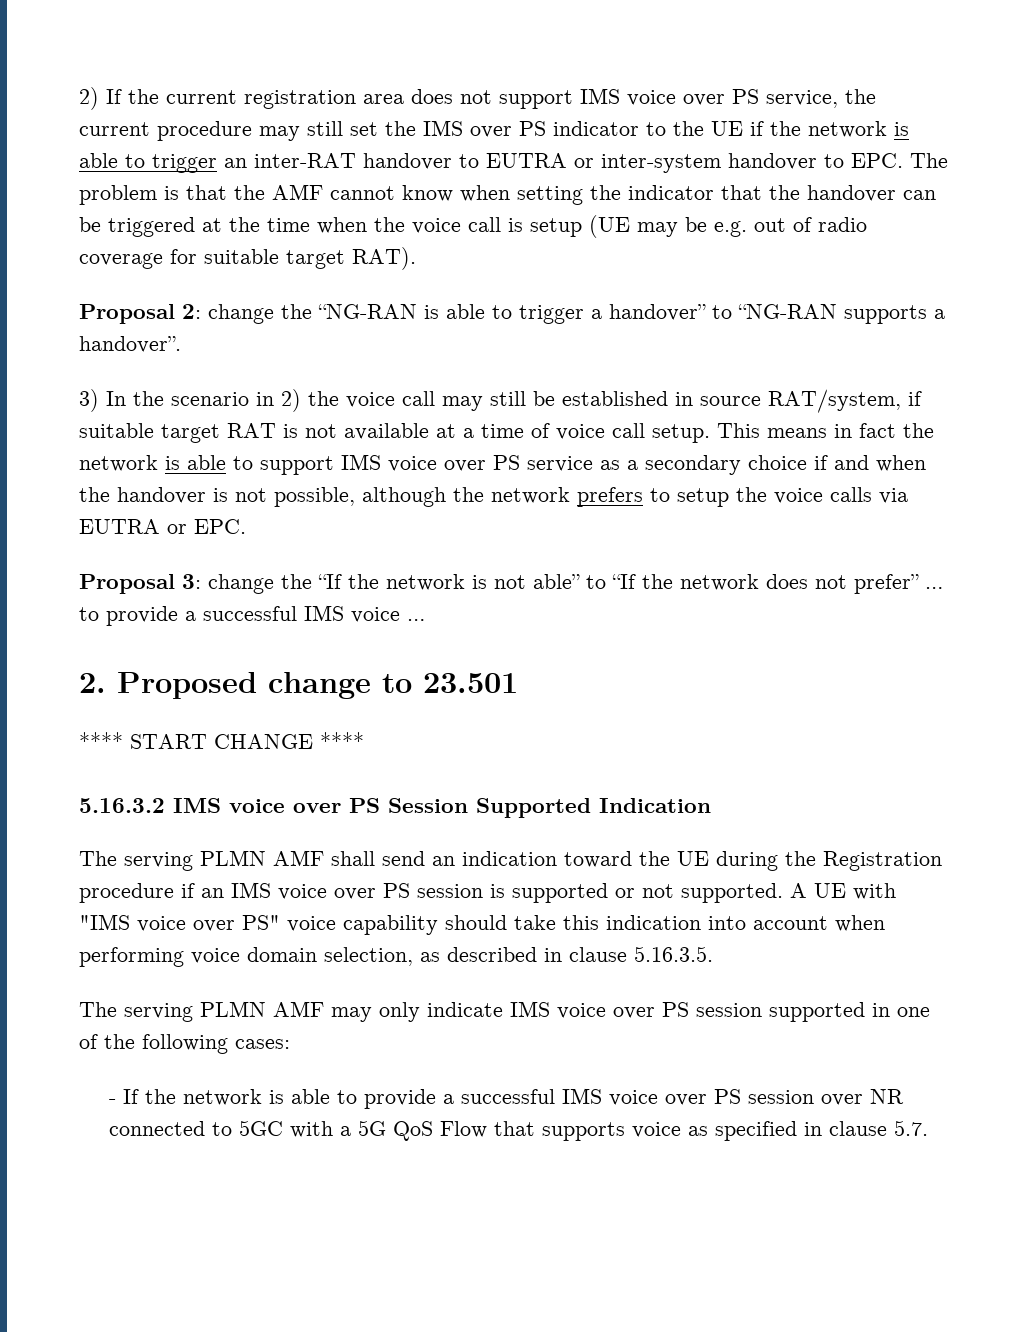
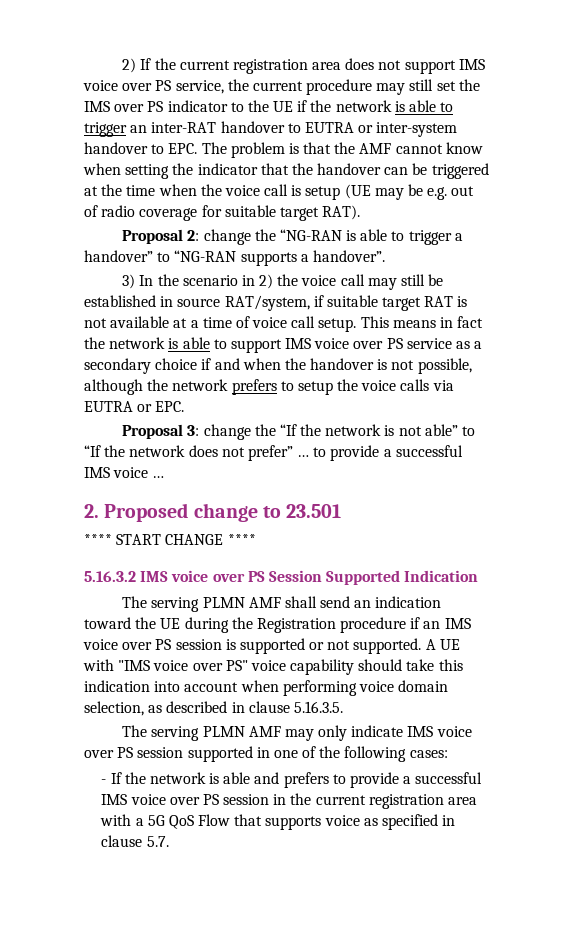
- - If the network is able to provide a successful IMS voice over PS session over NR connected to 5GC with a 5G QoS Flow that supports voice as specified in clause 5.7.
+ - If the network is able and prefers to provide a successful IMS voice over PS session in the current registration area with a 5G QoS Flow that supports voice as specified in clause 5.7.

